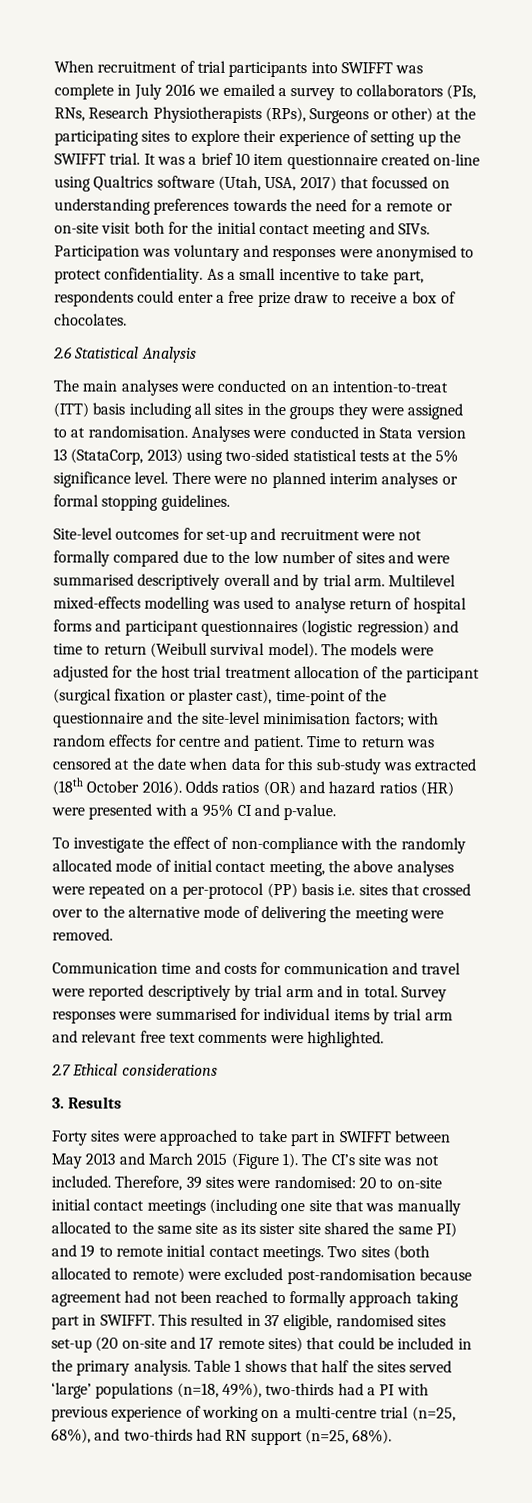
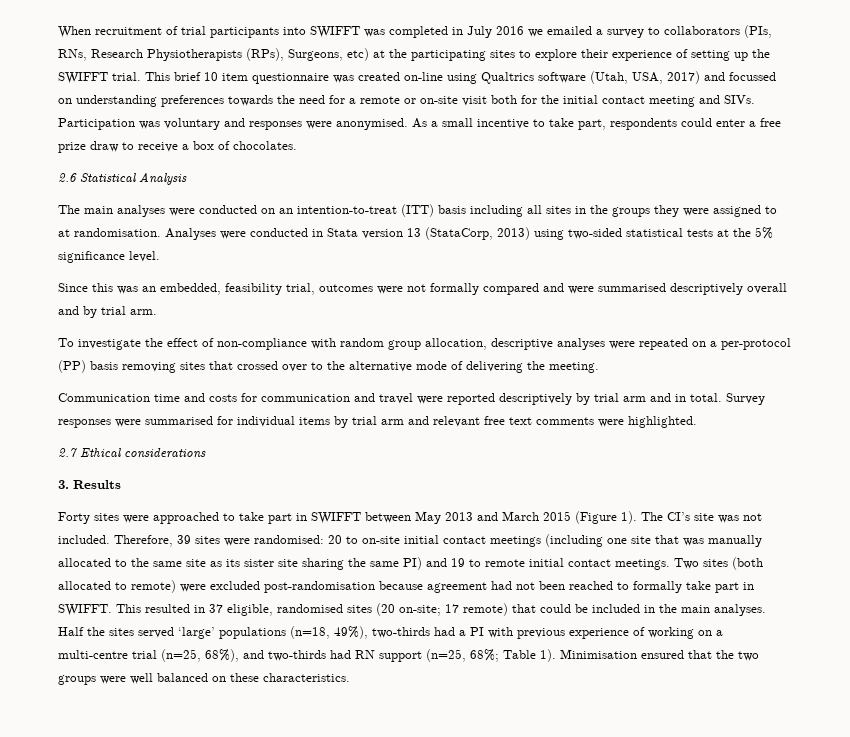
- When recruitment of trial participants into SWIFFT was complete in July 2016 we emailed a survey to collaborators (PIs, RNs, Research Physiotherapists (RPs), Surgeons or other) at the participating sites to explore their experience of setting up the SWIFFT trial.
+ When recruitment of trial participants into SWIFFT was completed in July 2016 we emailed a survey to collaborators (PIs, RNs, Research Physiotherapists (RPs), Surgeons, etc) at the participating sites to explore their experience of setting up the SWIFFT trial.
- It was a brief 10 item questionnaire created on-line using Qualtrics software (Utah, USA, 2017) that focussed on understanding preferences towards the need for a remote or on-site visit both for the initial contact meeting and SIVs.
+ This brief 10 item questionnaire was created on-line using Qualtrics software (Utah, USA, 2017) and focussed on understanding preferences towards the need for a remote or on-site visit both for the initial contact meeting and SIVs.
- Participation was voluntary and responses were anonymised to protect confidentiality.
+ Participation was voluntary and responses were anonymised.
- Analyses were conducted in Stata version 13 (StataCorp, 2013) using two-sided statistical tests at the 5% significance level. There were no planned interim analyses or formal stopping guidelines.
- Site-level outcomes for set-up and recruitment were not formally compared due to the low number of sites and were summarised descriptively overall and by trial arm. Multilevel mixed-effects modelling was used to analyse return of hospital forms and participant questionnaires (logistic regression) and time to return (Weibull survival model). The models were adjusted for the host trial treatment allocation of the participant (surgical fixation or plaster cast), time-point of the questionnaire and the site-level minimisation factors; with random effects for centre and patient. Time to return was censored at the date when data for this sub-study was extracted (18th October 2016). Odds ratios (OR) and hazard ratios (HR) were presented with a 95% CI and p-value.
+ Analyses were conducted in Stata version 13 (StataCorp, 2013) using two-sided statistical tests at the 5% significance level.
+ Since this was an embedded, feasibility trial, outcomes were not formally compared and were summarised descriptively overall and by trial arm.
- To investigate the effect of non-compliance with the randomly allocated mode of initial contact meeting, the above analyses were repeated on a per-protocol (PP) basis i.e. sites that crossed over to the alternative mode of delivering the meeting were removed.
+ To investigate the effect of non-compliance with random group allocation, descriptive analyses were repeated on a per-protocol (PP) basis removing sites that crossed over to the alternative mode of delivering the meeting.
- Therefore, 39 sites were randomised: 20 to on-site initial contact meetings (including one site that was manually allocated to the same site as its sister site shared the same PI) and 19 to remote initial contact meetings.
+ Therefore, 39 sites were randomised: 20 to on-site initial contact meetings (including one site that was manually allocated to the same site as its sister site sharing the same PI) and 19 to remote initial contact meetings.
- Two sites (both allocated to remote) were excluded post-randomisation because agreement had not been reached to formally approach taking part in SWIFFT.
+ Two sites (both allocated to remote) were excluded post-randomisation because agreement had not been reached to formally take part in SWIFFT.
- This resulted in 37 eligible, randomised sites set-up (20 on-site and 17 remote sites) that could be included in the primary analysis. Table 1 shows that half the sites served ‘large’ populations (n=18, 49%), two-thirds had a PI with previous experience of working on a multi-centre trial (n=25, 68%), and two-thirds had RN support (n=25, 68%).
+ This resulted in 37 eligible, randomised sites (20 on-site; 17 remote) that could be included in the main analyses. Half the sites served ‘large’ populations (n=18, 49%), two-thirds had a PI with previous experience of working on a multi-centre trial (n=25, 68%), and two-thirds had RN support (n=25, 68%; Table 1). Minimisation ensured that the two groups were well balanced on these characteristics.

